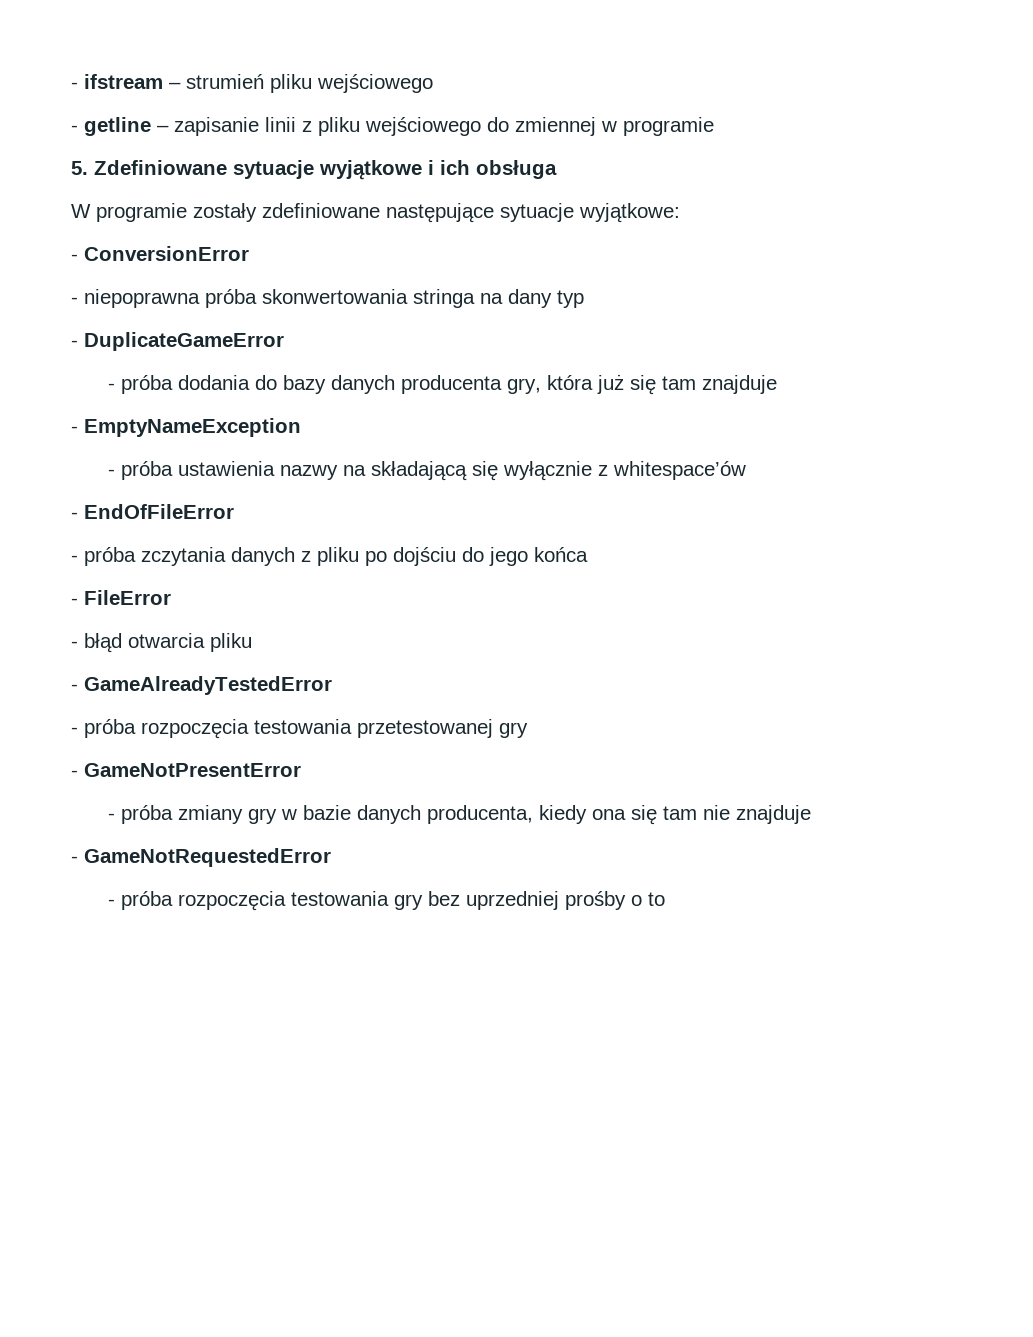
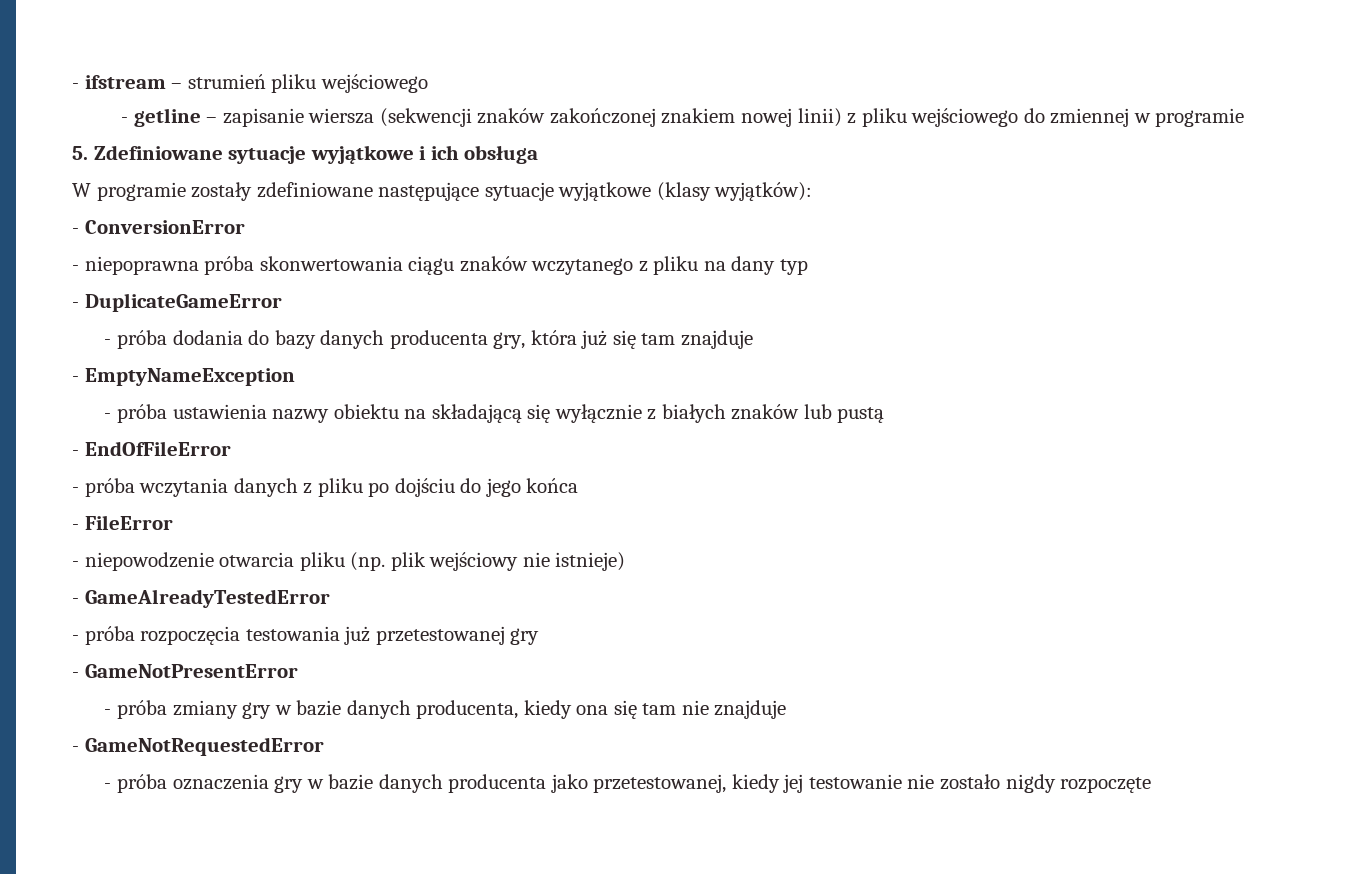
- - getline – zapisanie linii z pliku wejściowego do zmiennej w programie
+ - getline – zapisanie wiersza (sekwencji znaków zakończonej znakiem nowej linii) z pliku wejściowego do zmiennej w programie
- W programie zostały zdefiniowane następujące sytuacje wyjątkowe:
+ W programie zostały zdefiniowane następujące sytuacje wyjątkowe (klasy wyjątków):
- - niepoprawna próba skonwertowania stringa na dany typ
+ - niepoprawna próba skonwertowania ciągu znaków wczytanego z pliku na dany typ
- - próba ustawienia nazwy na składającą się wyłącznie z whitespace’ów
+ - próba ustawienia nazwy obiektu na składającą się wyłącznie z białych znaków lub pustą
- - próba zczytania danych z pliku po dojściu do jego końca
+ - próba wczytania danych z pliku po dojściu do jego końca
- - błąd otwarcia pliku
+ - niepowodzenie otwarcia pliku (np. plik wejściowy nie istnieje)
- - próba rozpoczęcia testowania przetestowanej gry
+ - próba rozpoczęcia testowania już przetestowanej gry
- - próba rozpoczęcia testowania gry bez uprzedniej prośby o to
+ - próba oznaczenia gry w bazie danych producenta jako przetestowanej, kiedy jej testowanie nie zostało nigdy rozpoczęte

